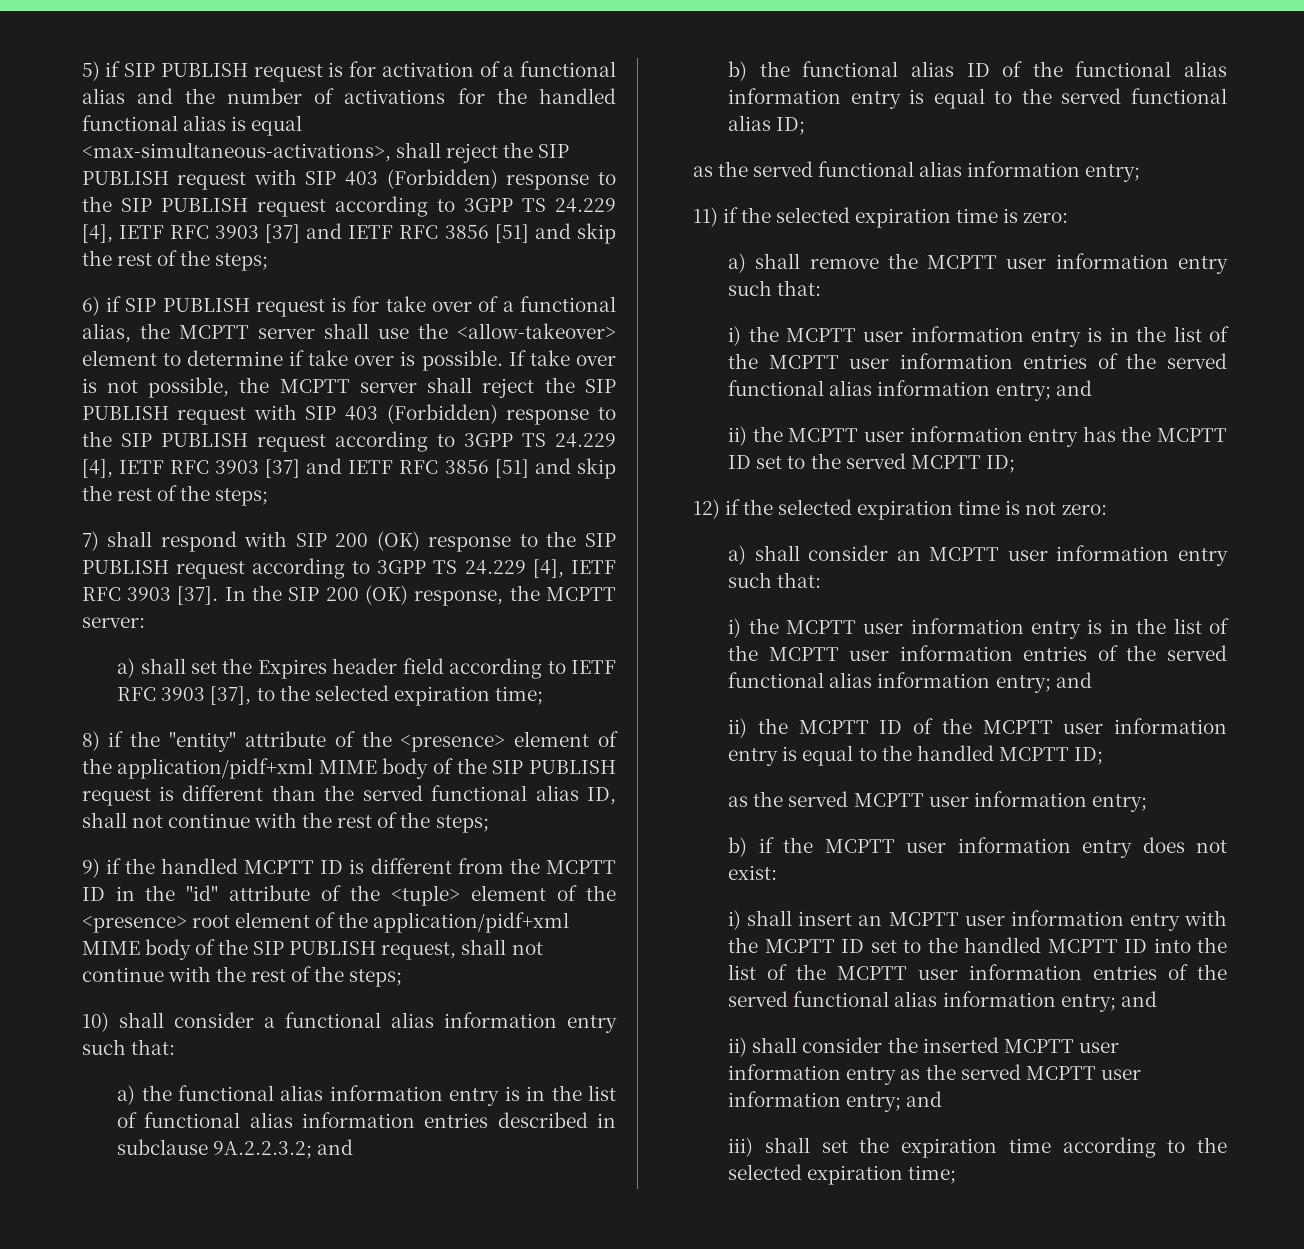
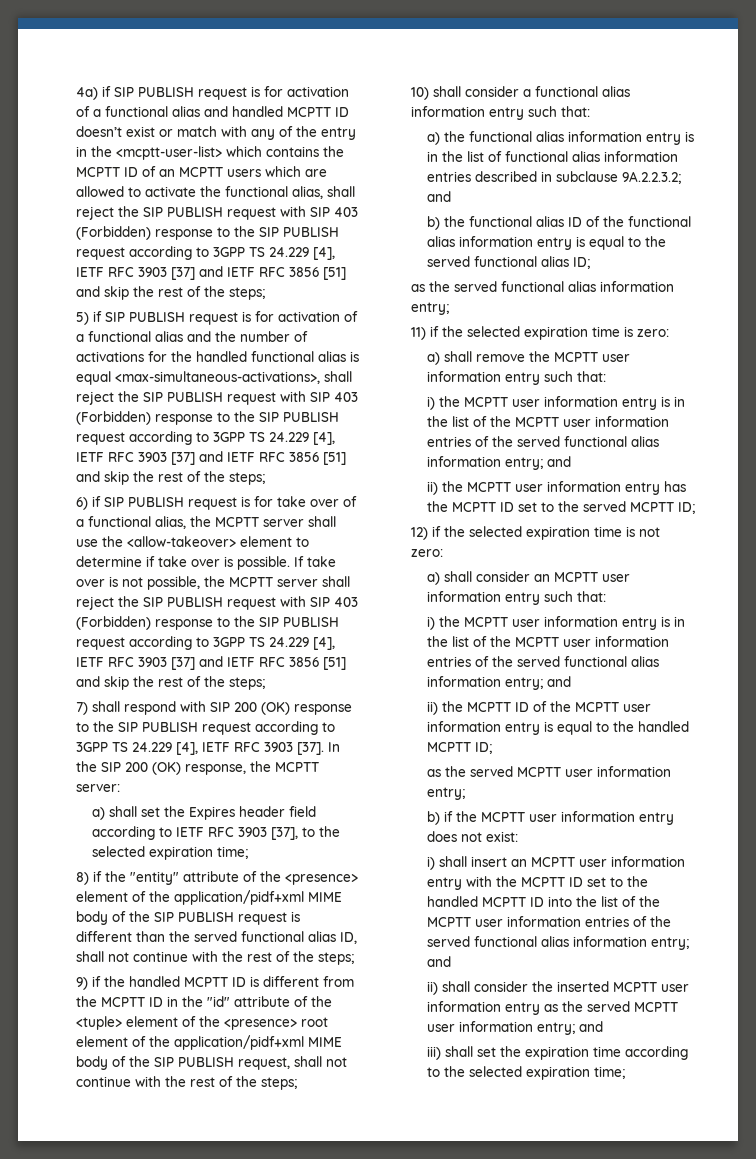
+ 4a) if SIP PUBLISH request is for activation of a functional alias and handled MCPTT ID doesn’t exist or match with any of the entry in the <mcptt-user-list> which contains the MCPTT ID of an MCPTT users which are allowed to activate the functional alias, shall reject the SIP PUBLISH request with SIP 403 (Forbidden) response to the SIP PUBLISH request according to 3GPP TS 24.229 [4], IETF RFC 3903 [37] and IETF RFC 3856 [51] and skip the rest of the steps;

